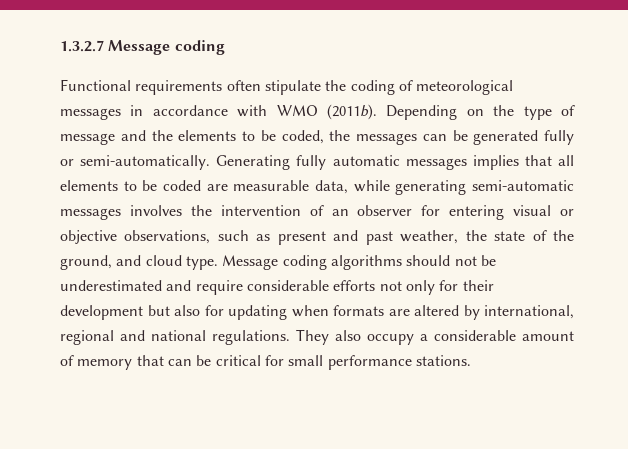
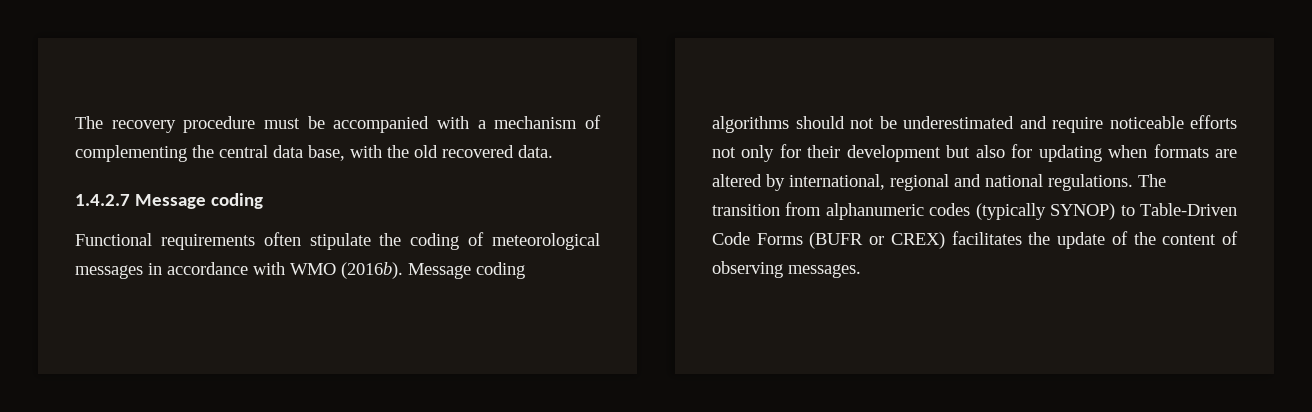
- 1.3.2.7 Message coding
+ The recovery procedure must be accompanied with a mechanism of complementing the central data base, with the old recovered data.
+ 1.4.2.7 Message coding
- Functional requirements often stipulate the coding of meteorological messages in accordance with WMO (2011b). Depending on the type of message and the elements to be coded, the messages can be generated fully or semi-automatically. Generating fully automatic messages implies that all elements to be coded are measurable data, while generating semi-automatic messages involves the intervention of an observer for entering visual or objective observations, such as present and past weather, the state of the ground, and cloud type.
+ Functional requirements often stipulate the coding of meteorological messages in accordance with WMO (2016b).
- Message coding algorithms should not be underestimated and require considerable efforts not only for their development but also for updating when formats are altered by international, regional and national regulations.
+ Message coding algorithms should not be underestimated and require noticeable efforts not only for their development but also for updating when formats are altered by international, regional and national regulations.
- They also occupy a considerable amount of memory that can be critical for small performance stations.
+ The transition from alphanumeric codes (typically SYNOP) to Table-Driven Code Forms (BUFR or CREX) facilitates the update of the content of observing messages.

